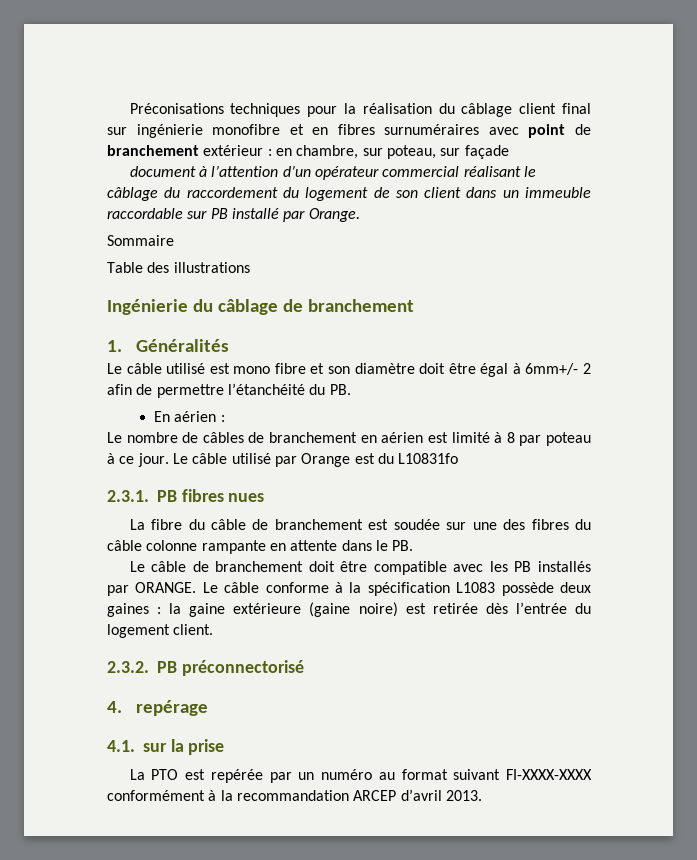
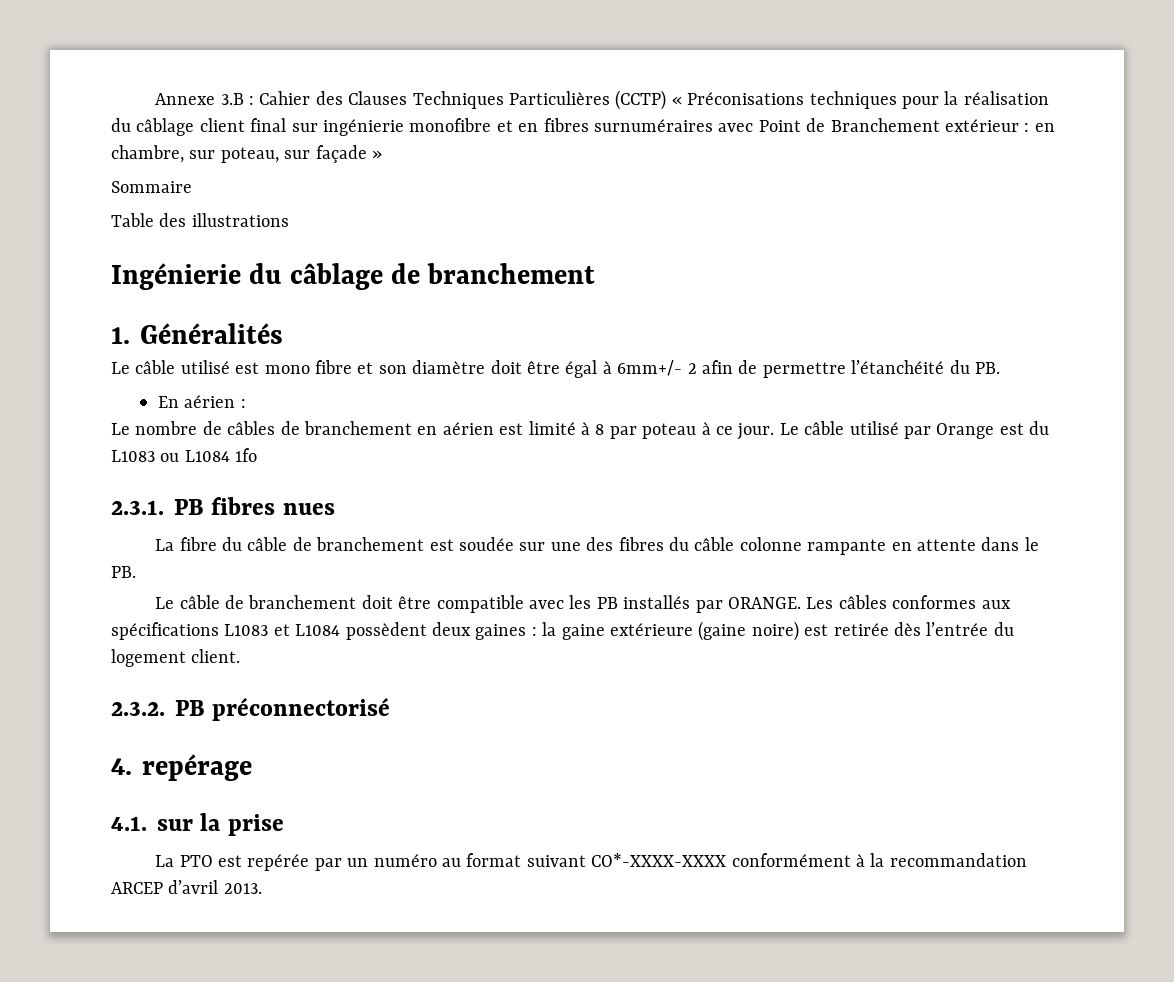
- Préconisations techniques pour la réalisation du câblage client final sur ingénierie monofibre et en fibres surnuméraires avec point de branchement extérieur : en chambre, sur poteau, sur façade
- document à l’attention d’un opérateur commercial réalisant le câblage du raccordement du logement de son client dans un immeuble raccordable sur PB installé par Orange.
+ Annexe 3.B : Cahier des Clauses Techniques Particulières (CCTP) « Préconisations techniques pour la réalisation du câblage client final sur ingénierie monofibre et en fibres surnuméraires avec Point de Branchement extérieur : en chambre, sur poteau, sur façade »
- Le câble utilisé par Orange est du L10831fo
+ Le câble utilisé par Orange est du L1083 ou L1084 1fo
- Le câble conforme à la spécification L1083 possède deux gaines : la gaine extérieure (gaine noire) est retirée dès l’entrée du logement client.
+ Les câbles conformes aux spécifications L1083 et L1084 possèdent deux gaines : la gaine extérieure (gaine noire) est retirée dès l’entrée du logement client.
- La PTO est repérée par un numéro au format suivant FI-XXXX-XXXX conformément à la recommandation ARCEP d’avril 2013.
+ La PTO est repérée par un numéro au format suivant CO*-XXXX-XXXX conformément à la recommandation ARCEP d’avril 2013.

